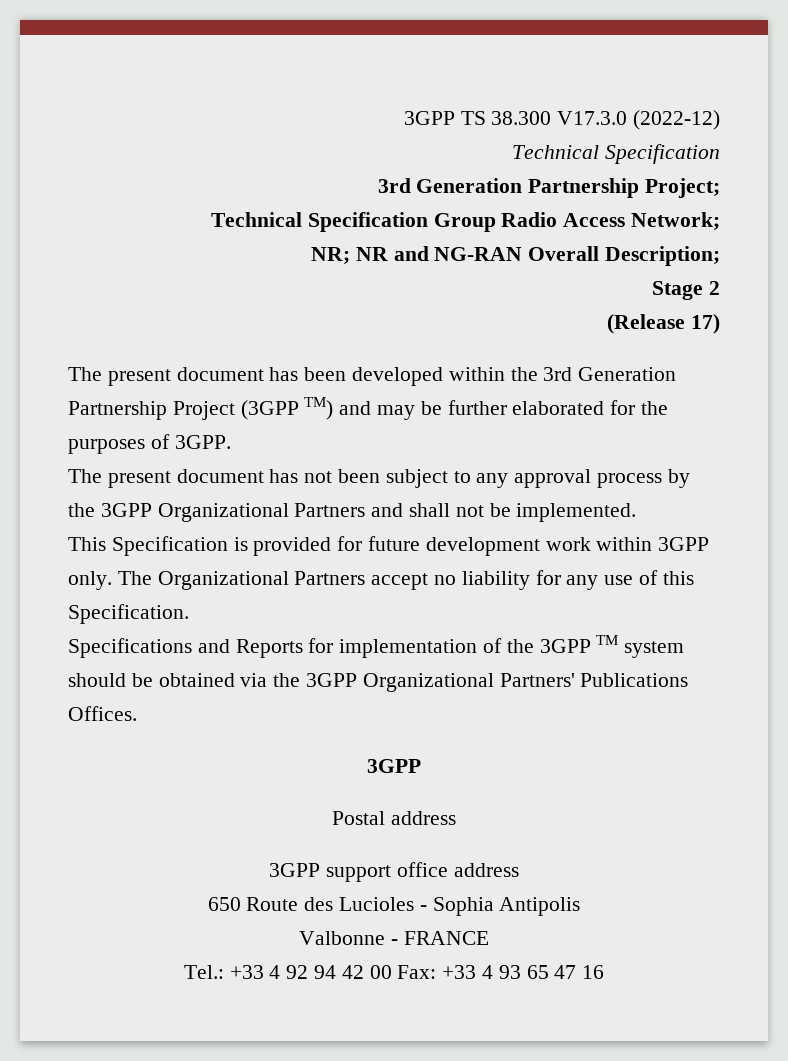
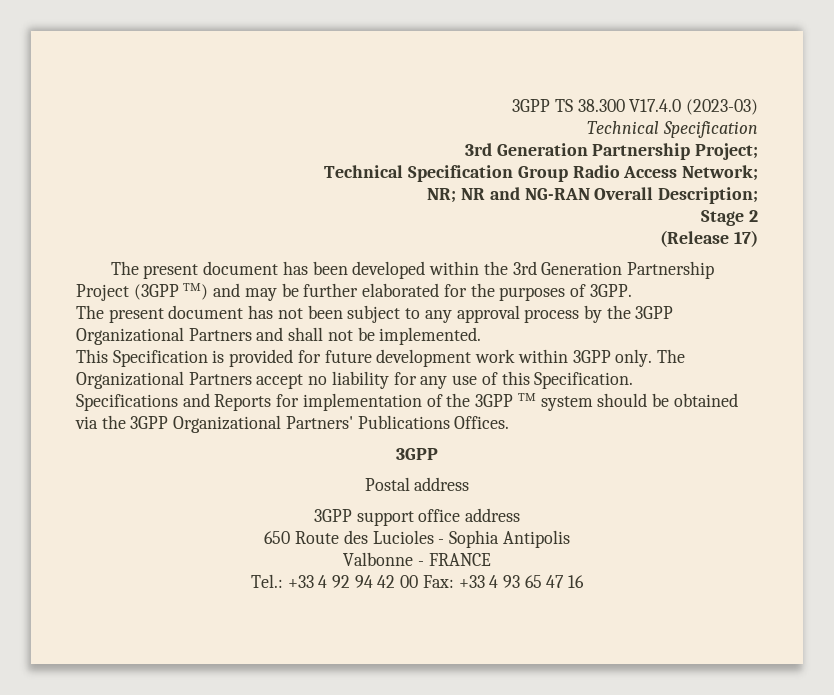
- 3GPP TS 38.300 V17.3.0 (2022-12)
+ 3GPP TS 38.300 V17.4.0 (2023-03)

